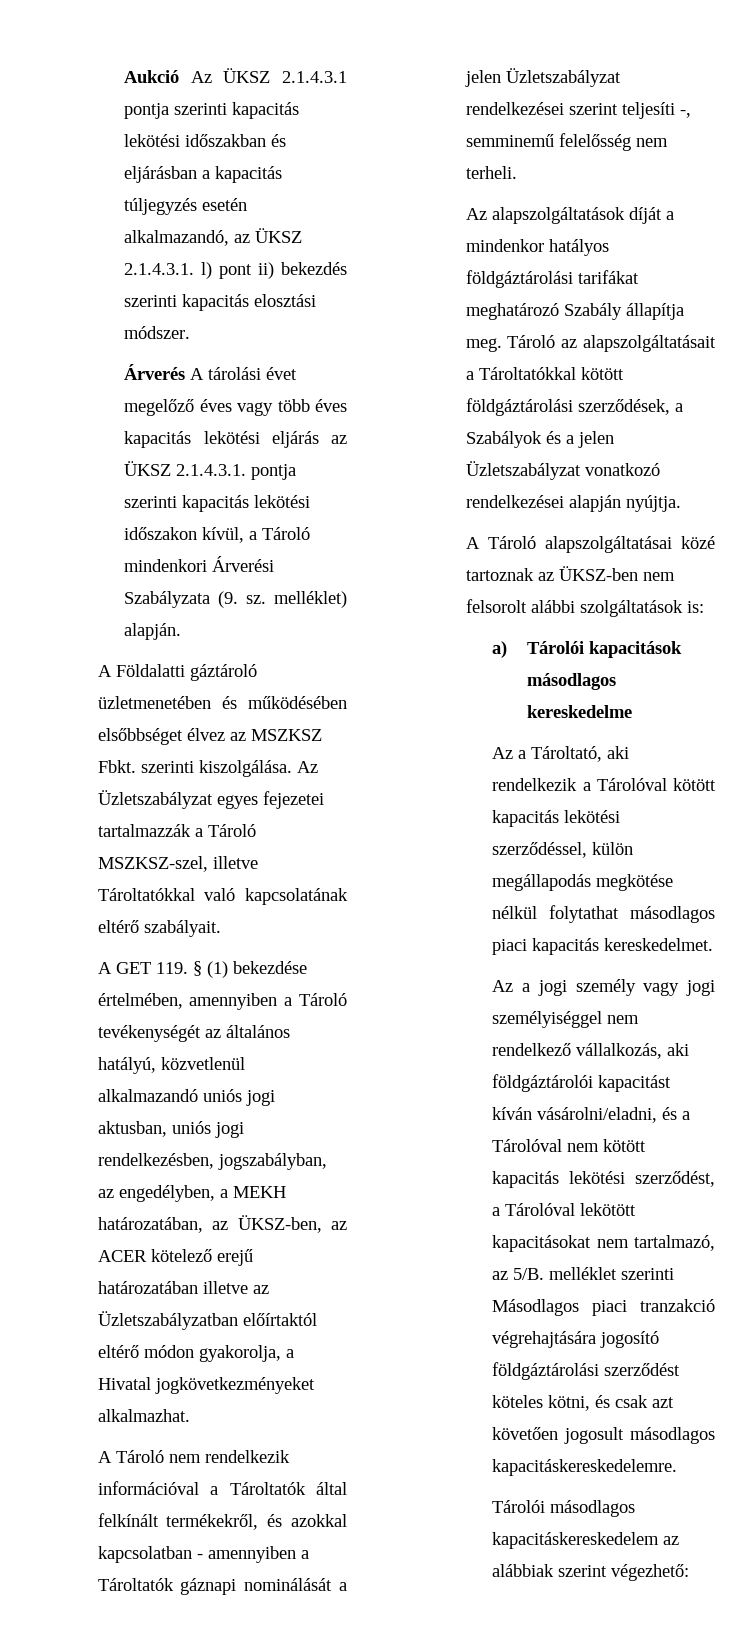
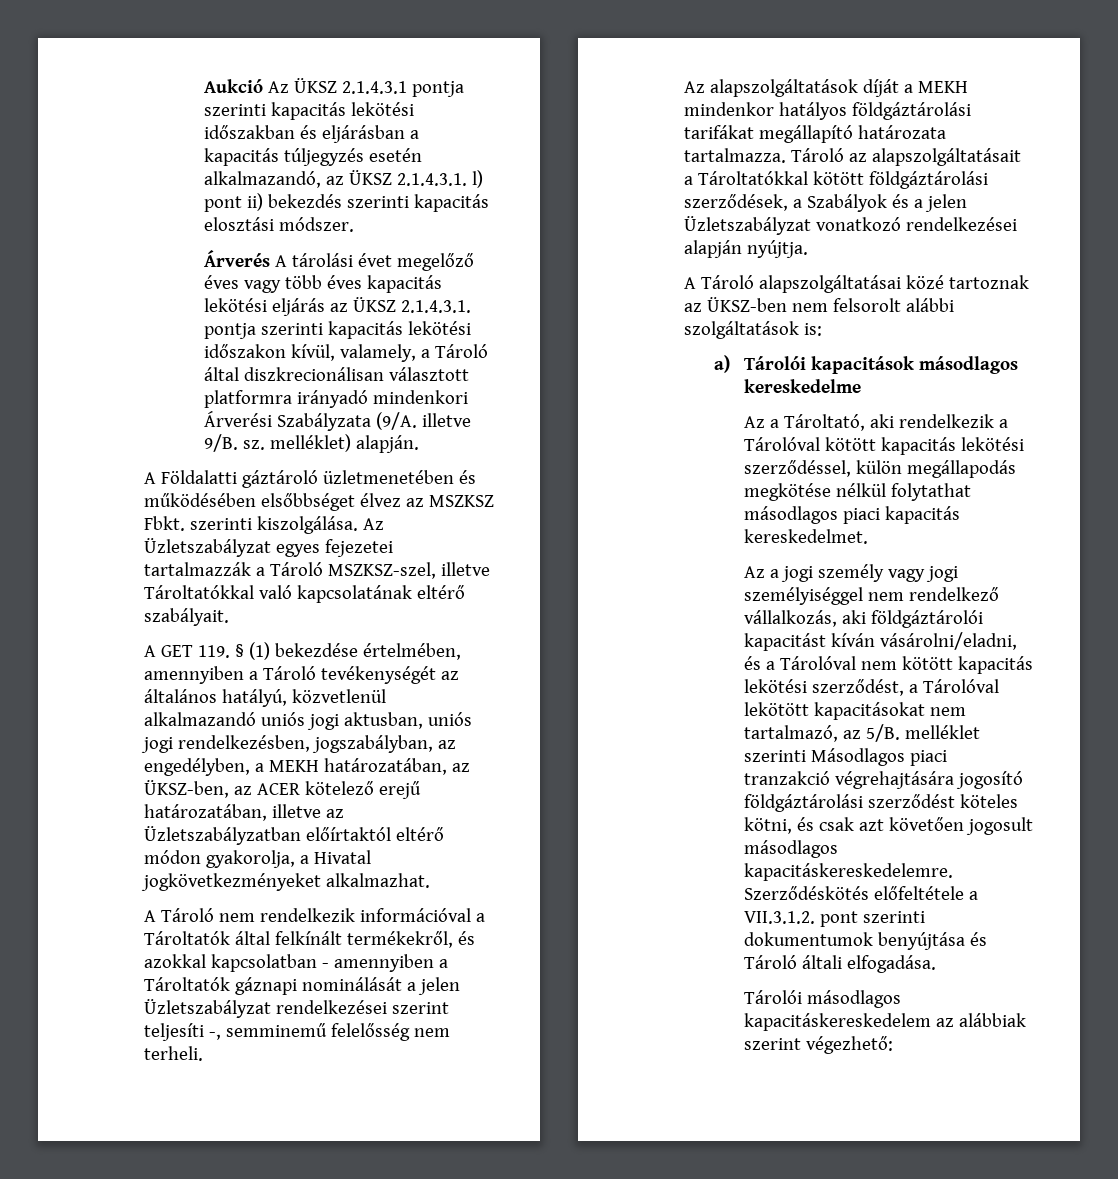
- Árverés A tárolási évet megelőző éves vagy több éves kapacitás lekötési eljárás az ÜKSZ 2.1.4.3.1. pontja szerinti kapacitás lekötési időszakon kívül, a Tároló mindenkori Árverési Szabályzata (9. sz. melléklet) alapján.
+ Árverés A tárolási évet megelőző éves vagy több éves kapacitás lekötési eljárás az ÜKSZ 2.1.4.3.1. pontja szerinti kapacitás lekötési időszakon kívül, valamely, a Tároló által diszkrecionálisan választott platformra irányadó mindenkori Árverési Szabályzata (9/A. illetve 9/B. sz. melléklet) alapján.
- A GET 119. § (1) bekezdése értelmében, amennyiben a Tároló tevékenységét az általános hatályú, közvetlenül alkalmazandó uniós jogi aktusban, uniós jogi rendelkezésben, jogszabályban, az engedélyben, a MEKH határozatában, az ÜKSZ-ben, az ACER kötelező erejű határozatában illetve az Üzletszabályzatban előírtaktól eltérő módon gyakorolja, a Hivatal jogkövetkezményeket alkalmazhat.
+ A GET 119. § (1) bekezdése értelmében, amennyiben a Tároló tevékenységét az általános hatályú, közvetlenül alkalmazandó uniós jogi aktusban, uniós jogi rendelkezésben, jogszabályban, az engedélyben, a MEKH határozatában, az ÜKSZ-ben, az ACER kötelező erejű határozatában, illetve az Üzletszabályzatban előírtaktól eltérő módon gyakorolja, a Hivatal jogkövetkezményeket alkalmazhat.
- Az alapszolgáltatások díját a mindenkor hatályos földgáztárolási tarifákat meghatározó Szabály állapítja meg.
+ Az alapszolgáltatások díját a MEKH mindenkor hatályos földgáztárolási tarifákat megállapító határozata tartalmazza.
+ Szerződéskötés előfeltétele a VII.3.1.2. pont szerinti dokumentumok benyújtása és Tároló általi elfogadása.

